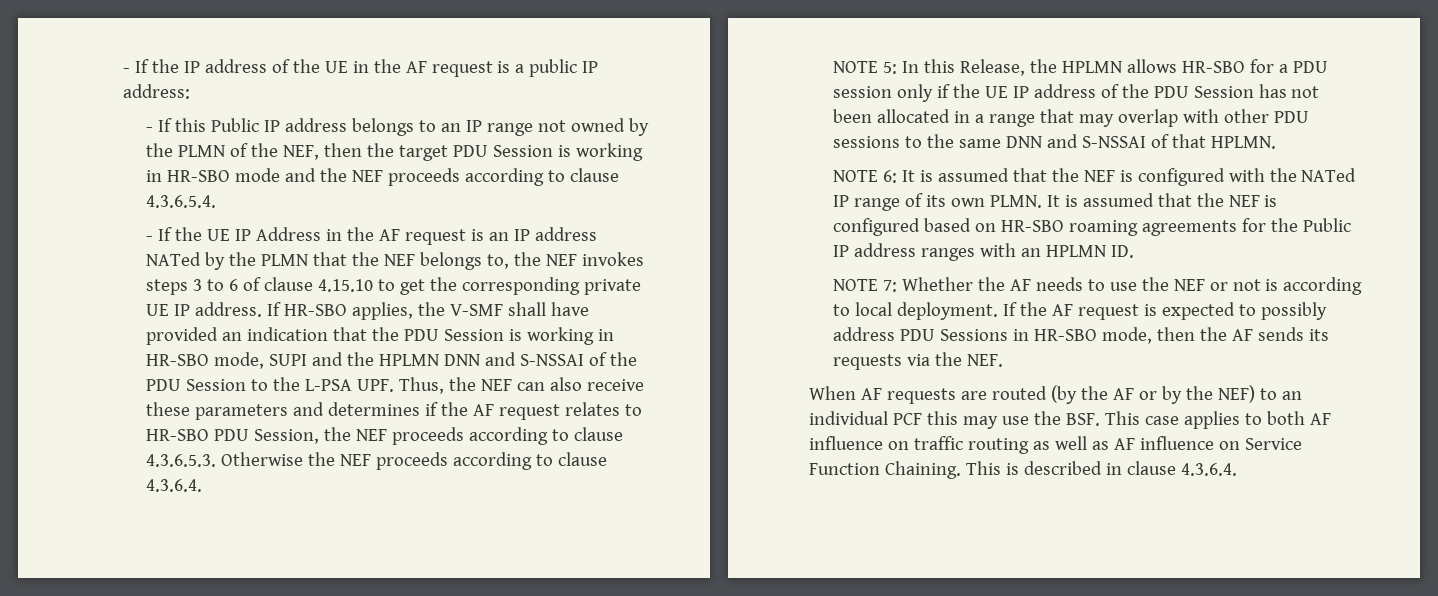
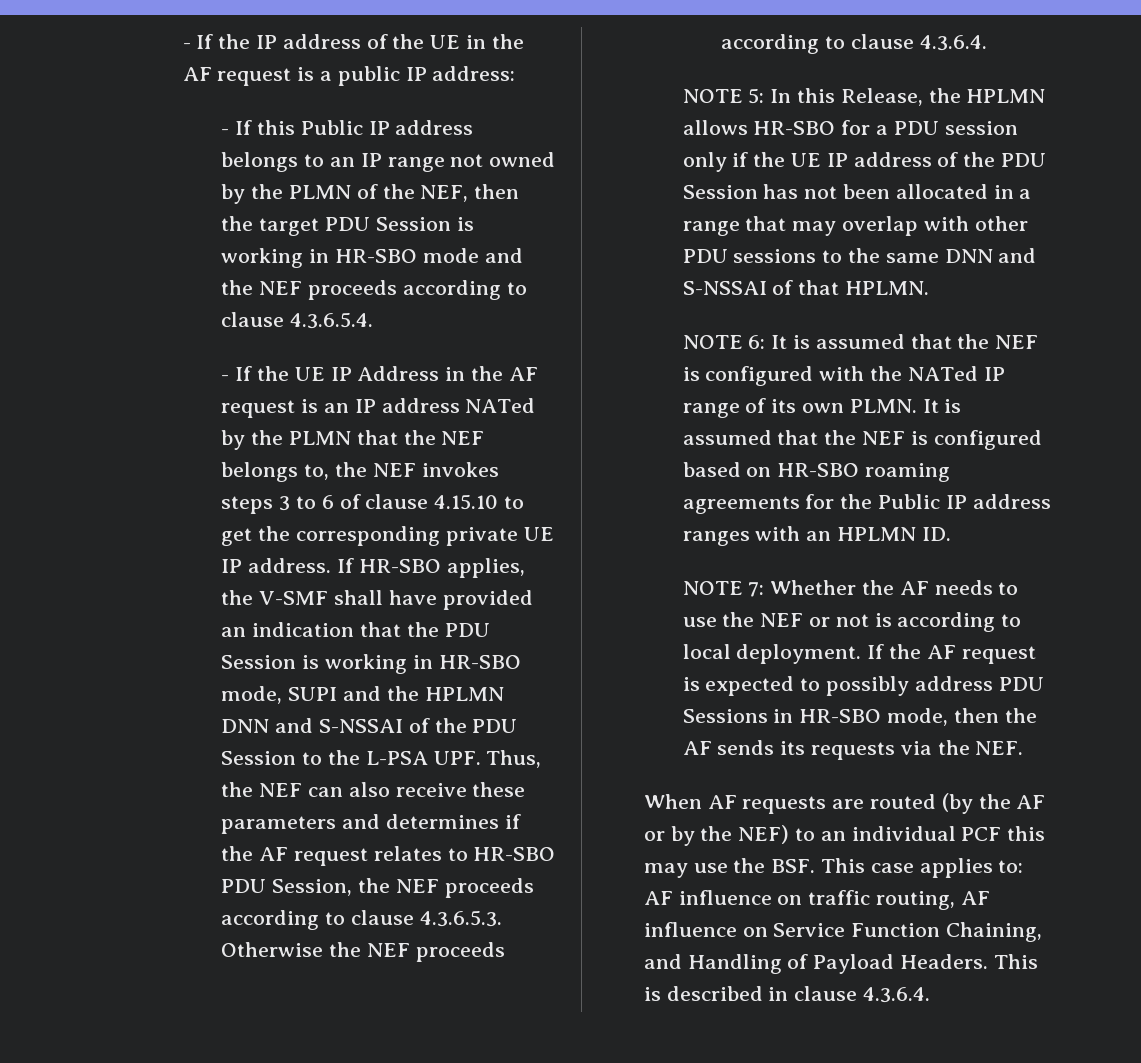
- When AF requests are routed (by the AF or by the NEF) to an individual PCF this may use the BSF. This case applies to both AF influence on traffic routing as well as AF influence on Service Function Chaining.
+ When AF requests are routed (by the AF or by the NEF) to an individual PCF this may use the BSF. This case applies to: AF influence on traffic routing, AF influence on Service Function Chaining, and Handling of Payload Headers.

